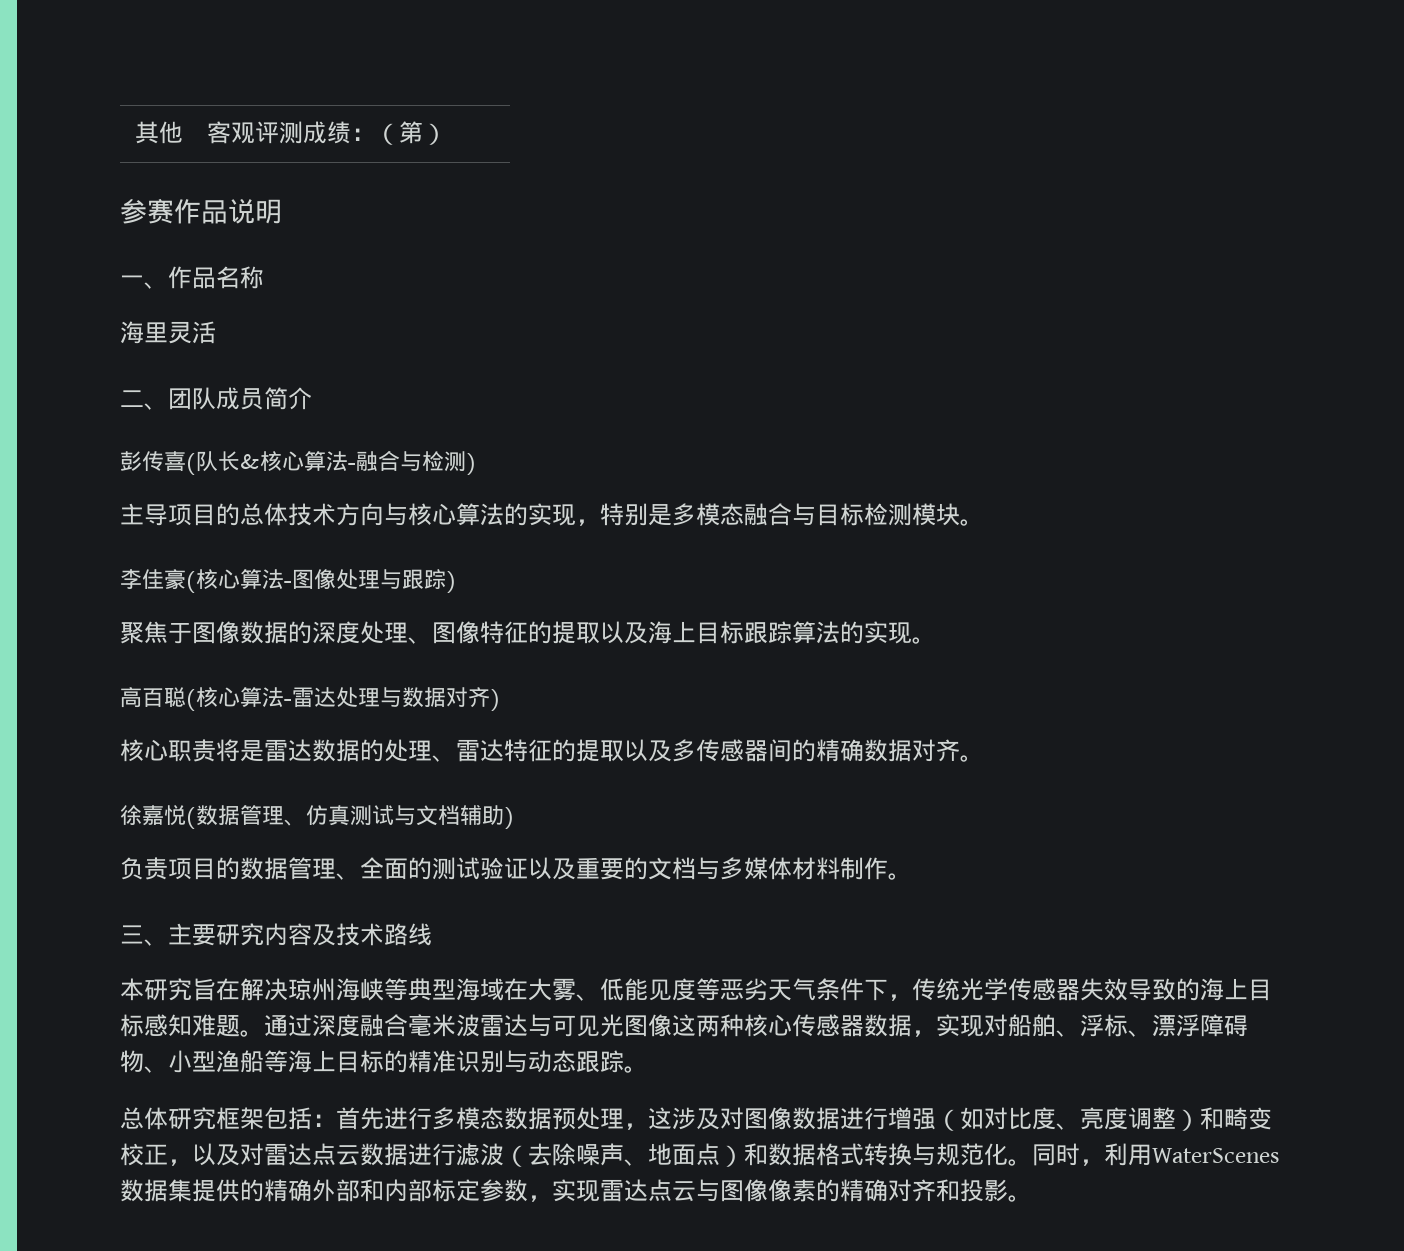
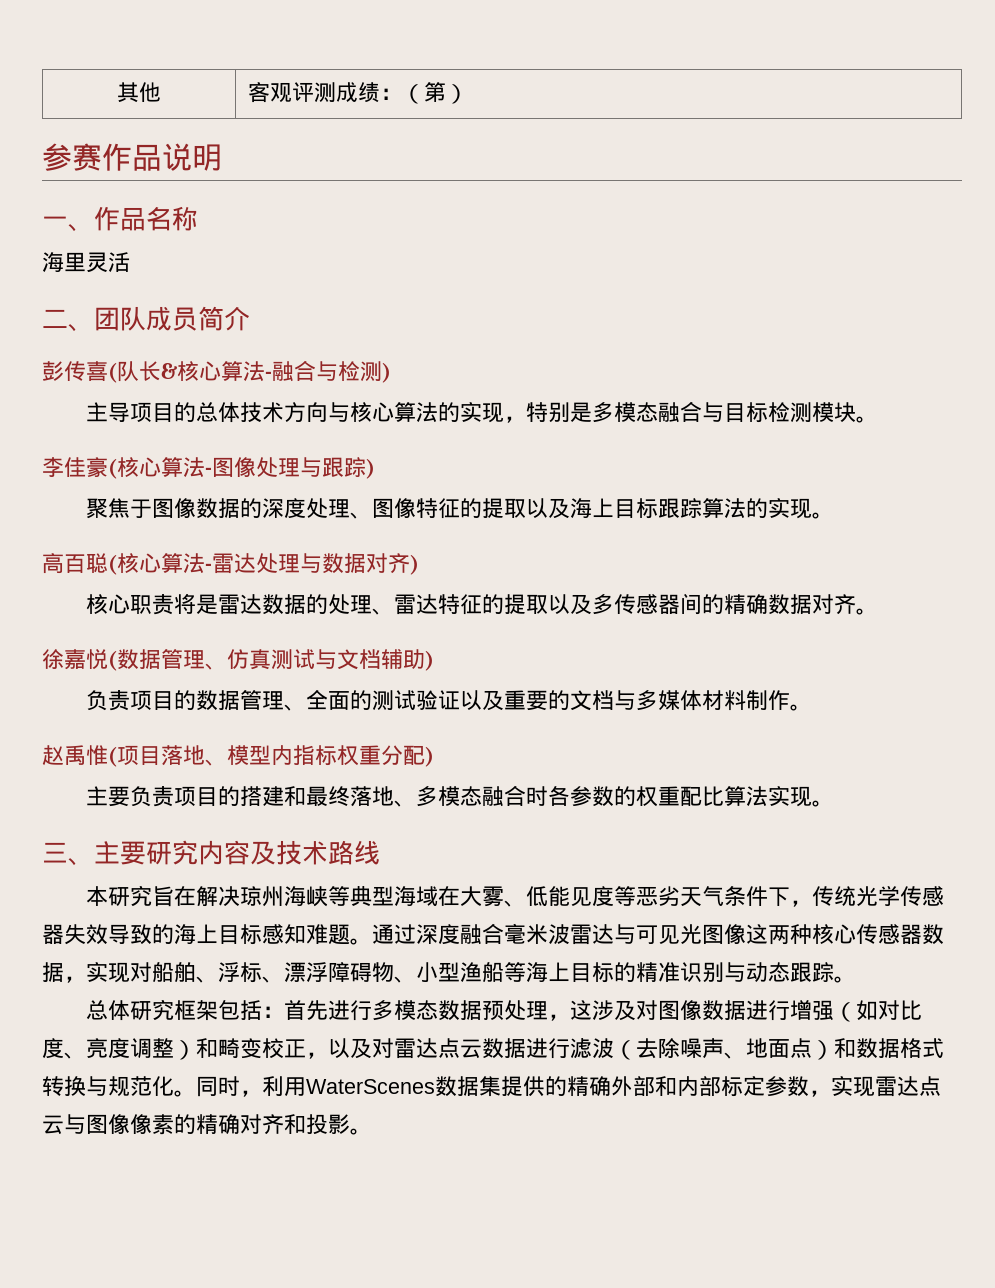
+ 赵禹惟(项目落地、模型内指标权重分配)
+ 主要负责项目的搭建和最终落地、多模态融合时各参数的权重配比算法实现。

